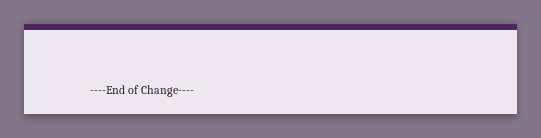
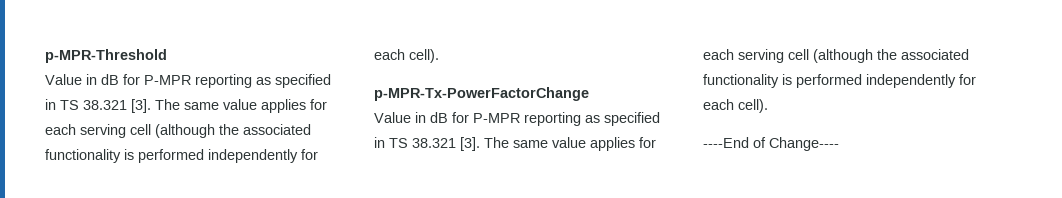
+ p-MPR-Threshold
+ Value in dB for P-MPR reporting as specified in TS 38.321 [3]. The same value applies for each serving cell (although the associated functionality is performed independently for each cell).
+ p-MPR-Tx-PowerFactorChange
+ Value in dB for P-MPR reporting as specified in TS 38.321 [3]. The same value applies for each serving cell (although the associated functionality is performed independently for each cell).

